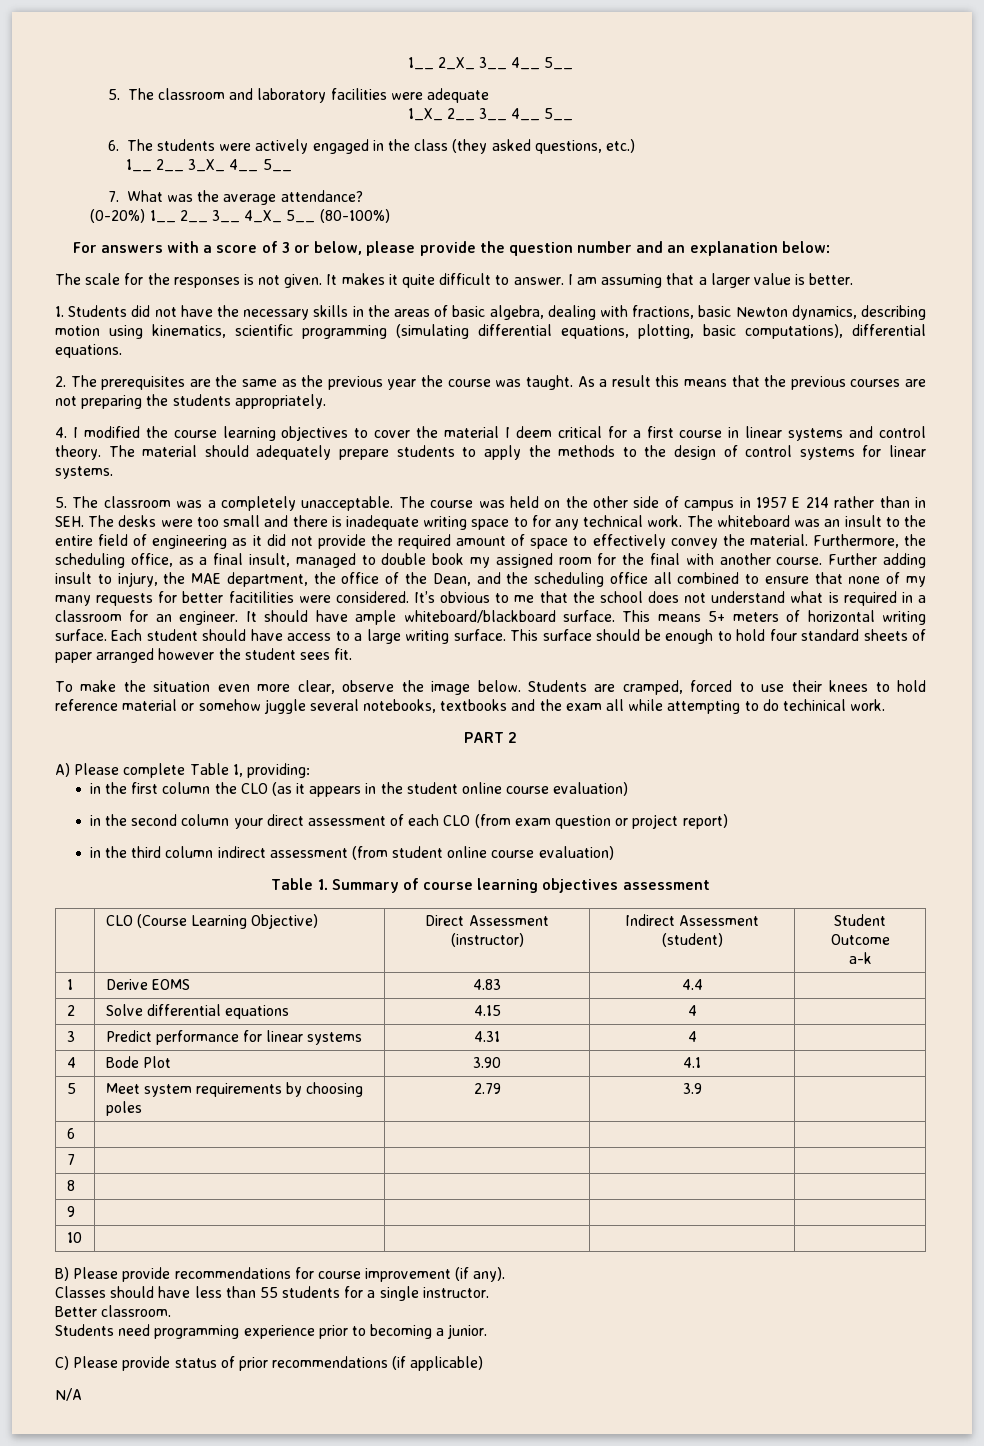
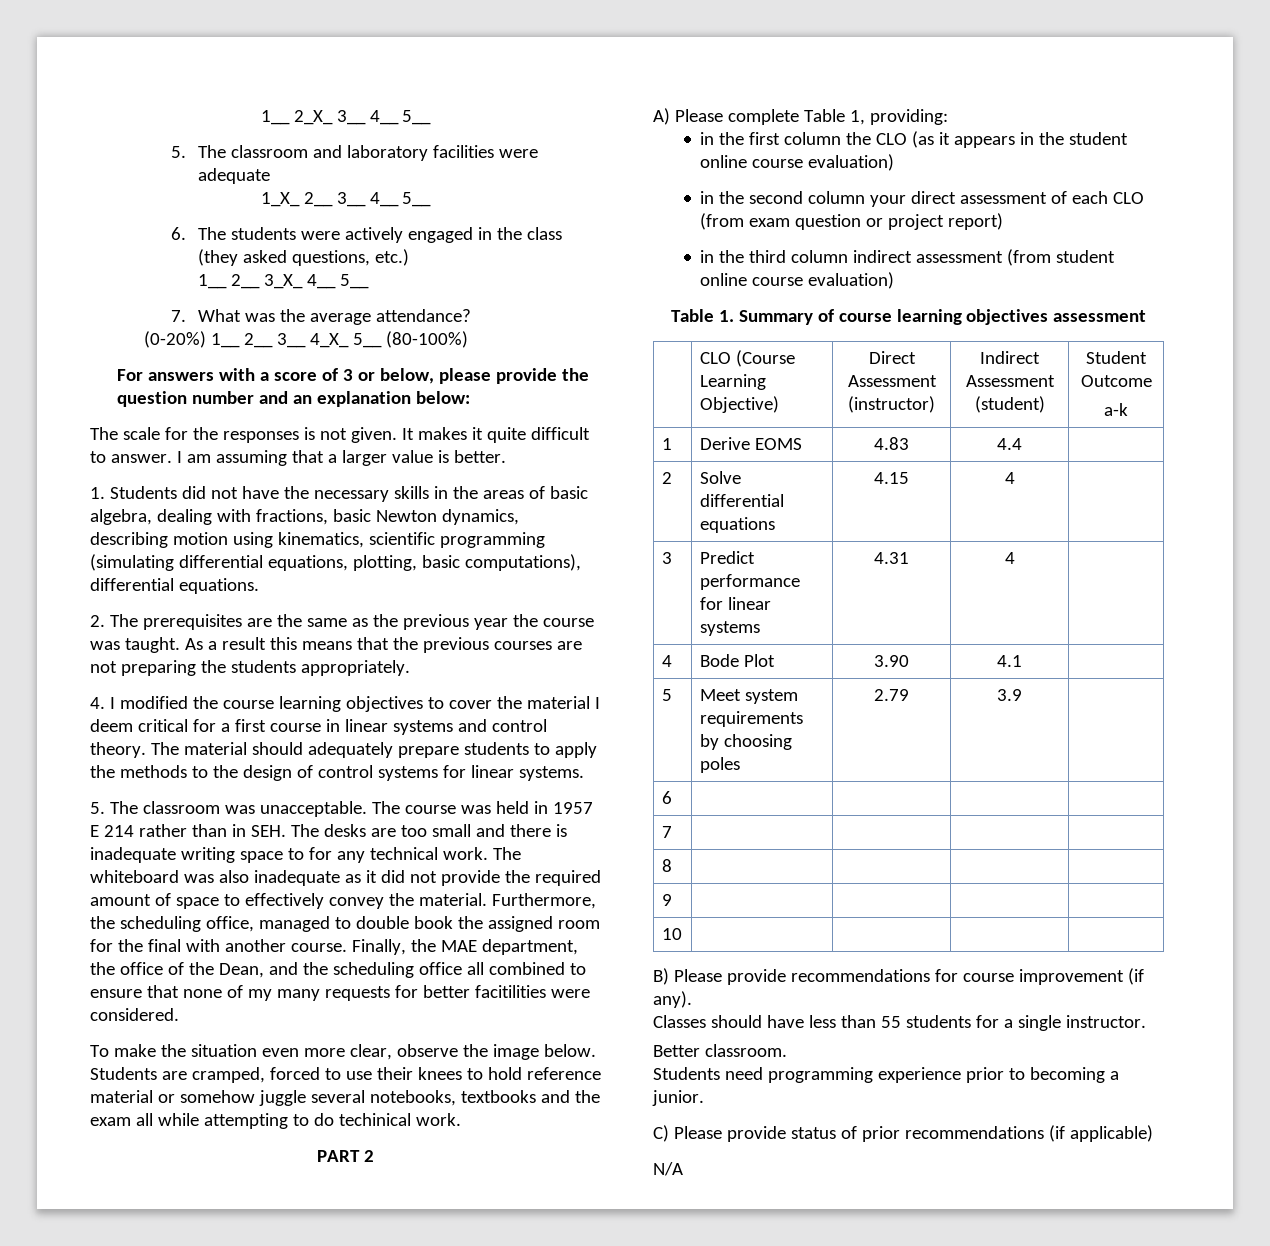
- 5. The classroom was a completely unacceptable.
+ 5. The classroom was unacceptable.
- The course was held on the other side of campus in 1957 E 214 rather than in SEH. The desks were too small and there is inadequate writing space to for any technical work.
+ The course was held in 1957 E 214 rather than in SEH. The desks are too small and there is inadequate writing space to for any technical work.
- The whiteboard was an insult to the entire field of engineering as it did not provide the required amount of space to effectively convey the material.
+ The whiteboard was also inadequate as it did not provide the required amount of space to effectively convey the material.
- Furthermore, the scheduling office, as a final insult, managed to double book my assigned room for the final with another course.
+ Furthermore, the scheduling office, managed to double book the assigned room for the final with another course.
- Further adding insult to injury, the MAE department, the office of the Dean, and the scheduling office all combined to ensure that none of my many requests for better facitilities were considered. It’s obvious to me that the school does not understand what is required in a classroom for an engineer. It should have ample whiteboard/blackboard surface. This means 5+ meters of horizontal writing surface. Each student should have access to a large writing surface. This surface should be enough to hold four standard sheets of paper arranged however the student sees fit.
+ Finally, the MAE department, the office of the Dean, and the scheduling office all combined to ensure that none of my many requests for better facitilities were considered.

